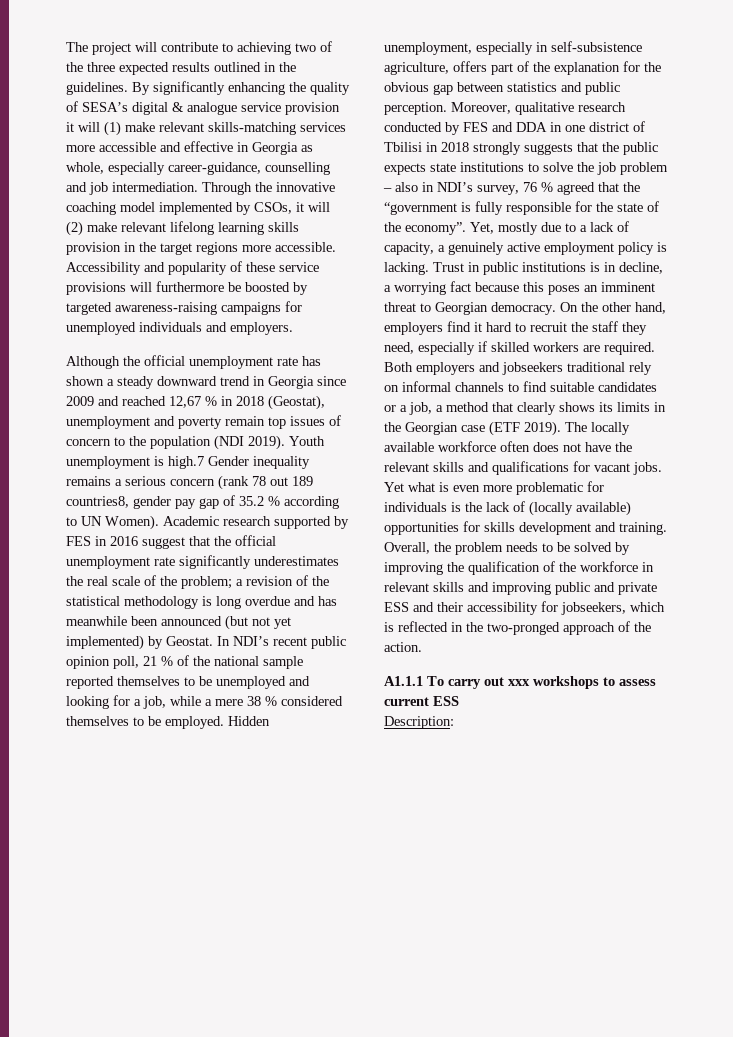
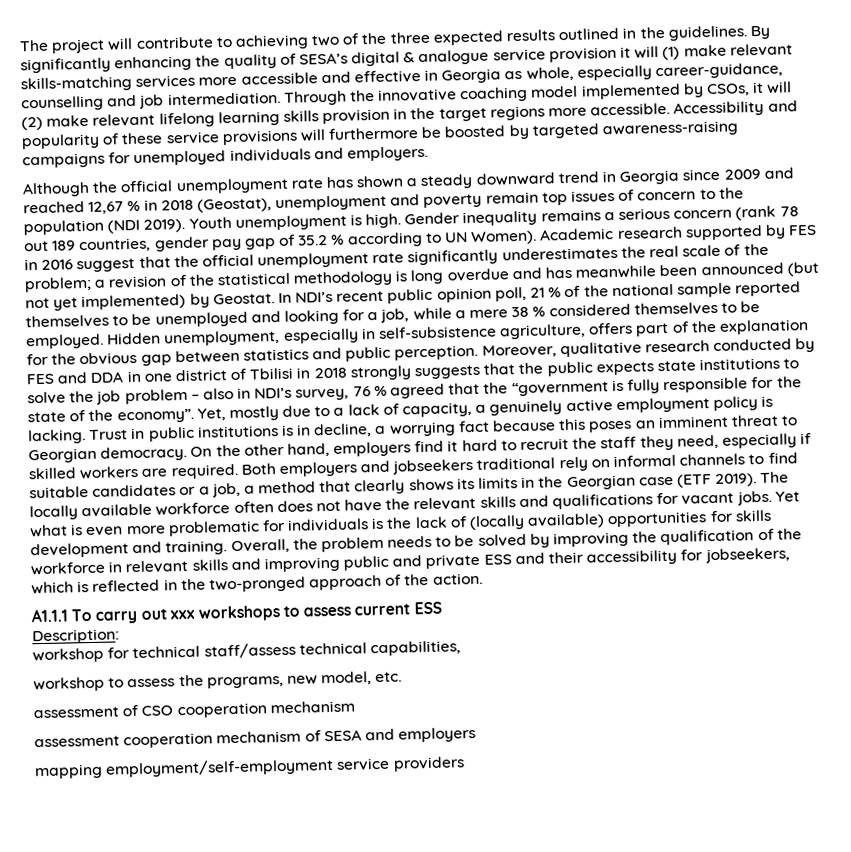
- Youth unemployment is high.7 Gender inequality remains a serious concern (rank 78 out 189 countries8, gender pay gap of 35.2 % according to UN Women).
+ Youth unemployment is high. Gender inequality remains a serious concern (rank 78 out 189 countries, gender pay gap of 35.2 % according to UN Women).
+ workshop for technical staff/assess technical capabilities,
+ workshop to assess the programs, new model, etc.
+ assessment of CSO cooperation mechanism
+ assessment cooperation mechanism of SESA and employers
+ mapping employment/self-employment service providers

